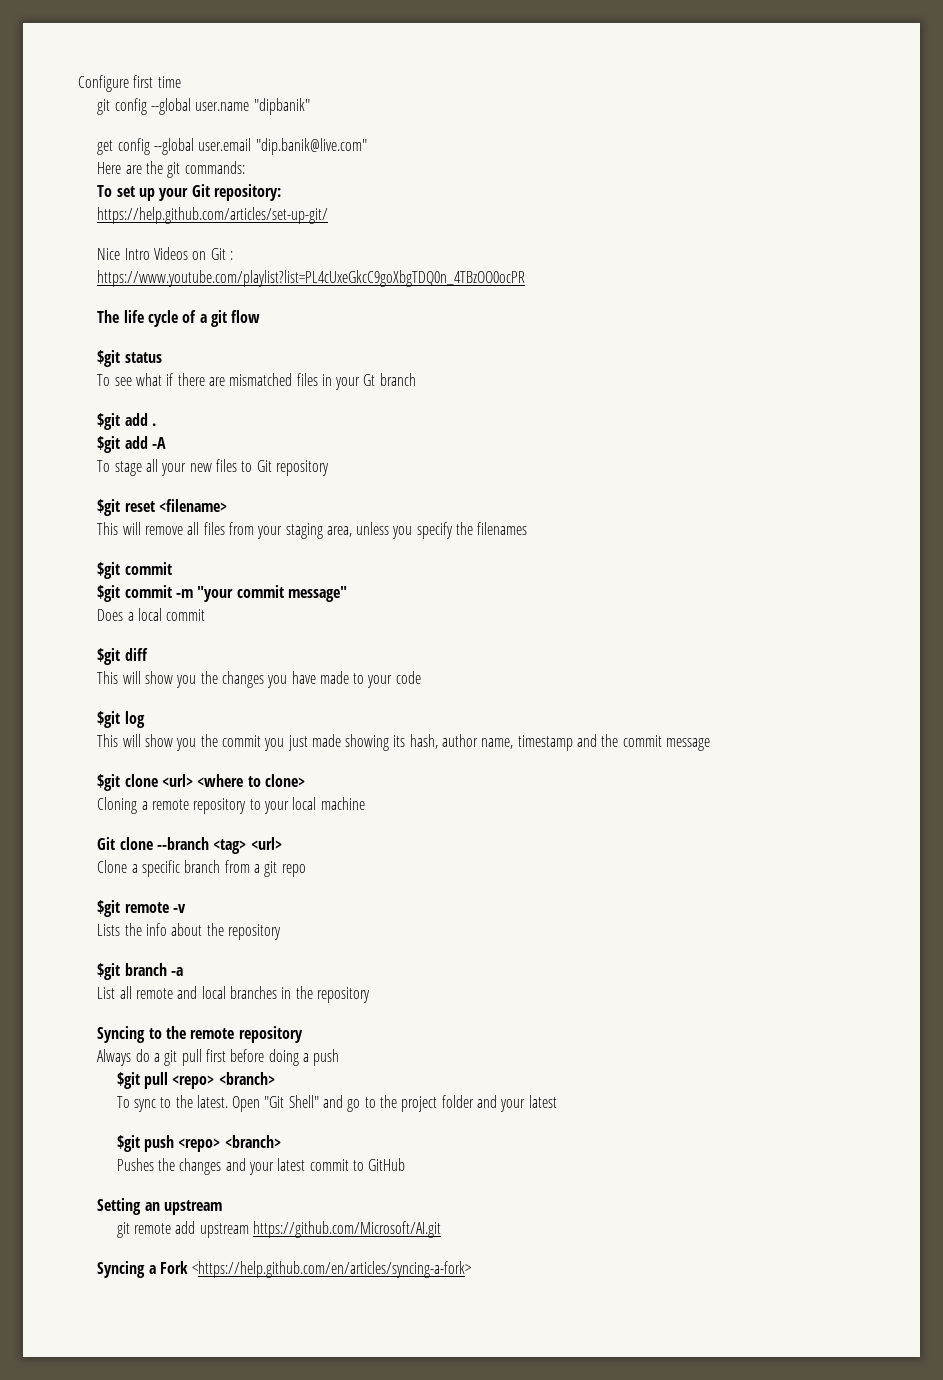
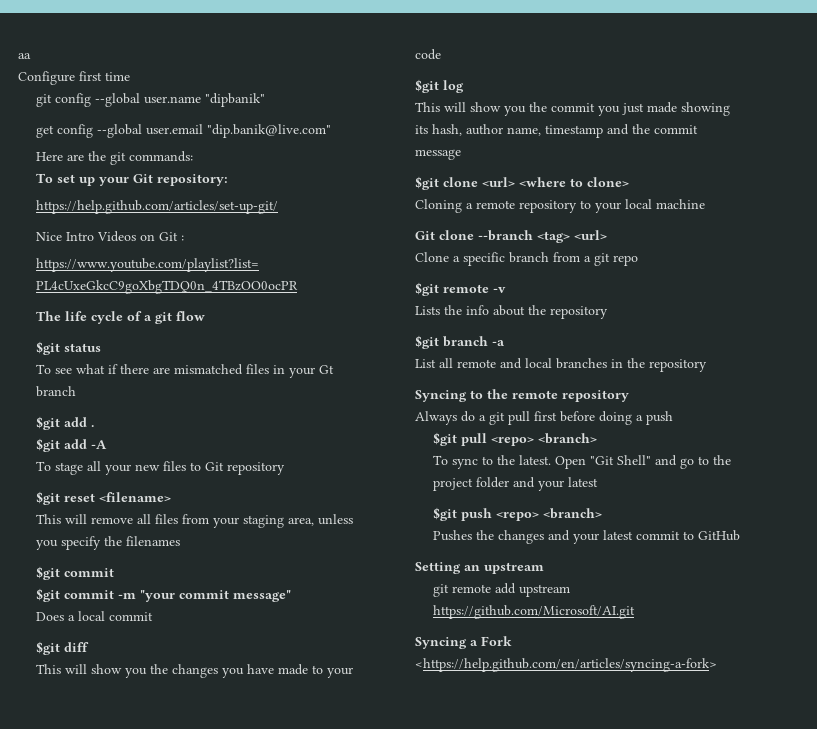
+ aa

